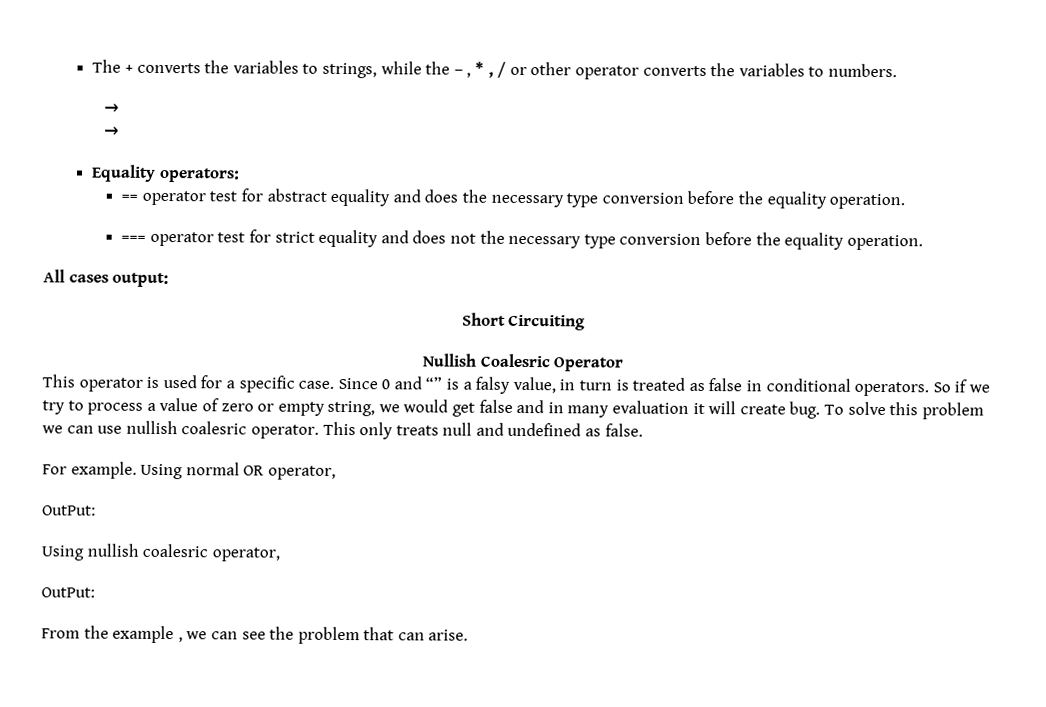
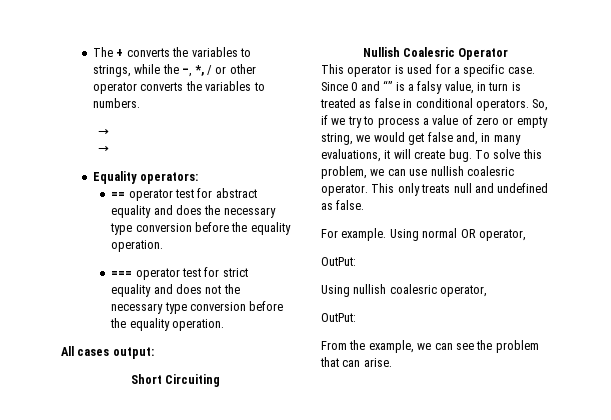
- The + converts the variables to strings, while the – , * , / or other operator converts the variables to numbers.
+ The + converts the variables to strings, while the –, *, / or other operator converts the variables to numbers.
- So if we try to process a value of zero or empty string, we would get false and in many evaluation it will create bug.
+ So, if we try to process a value of zero or empty string, we would get false and, in many evaluations, it will create bug.
- To solve this problem we can use nullish coalesric operator.
+ To solve this problem, we can use nullish coalesric operator.
- From the example , we can see the problem that can arise.
+ From the example, we can see the problem that can arise.

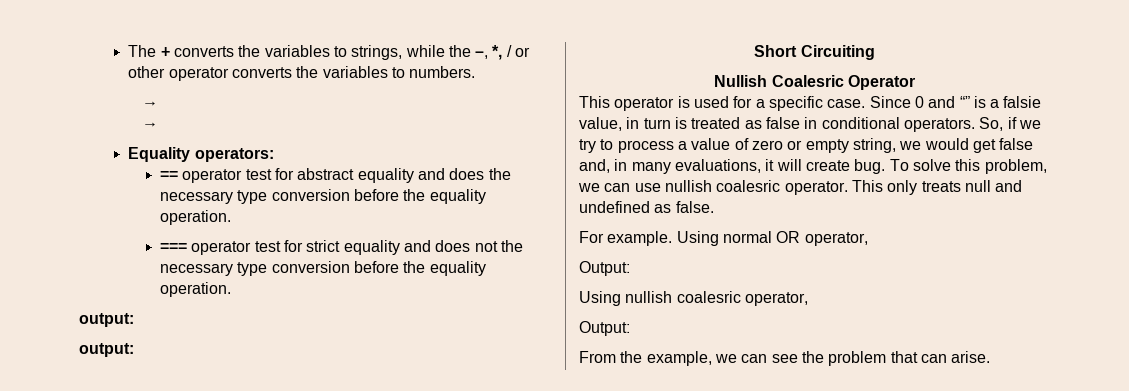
  === operator test for strict equality and does not the necessary type conversion before the equality operation.
- All cases output:
+ output:
+ output:
- Since 0 and “” is a falsy value, in turn is treated as false in conditional operators.
+ Since 0 and “” is a falsie value, in turn is treated as false in conditional operators.
  Using normal OR operator,
- OutPut:
+ Output:
  Using nullish coalesric operator,
- OutPut:
+ Output:

